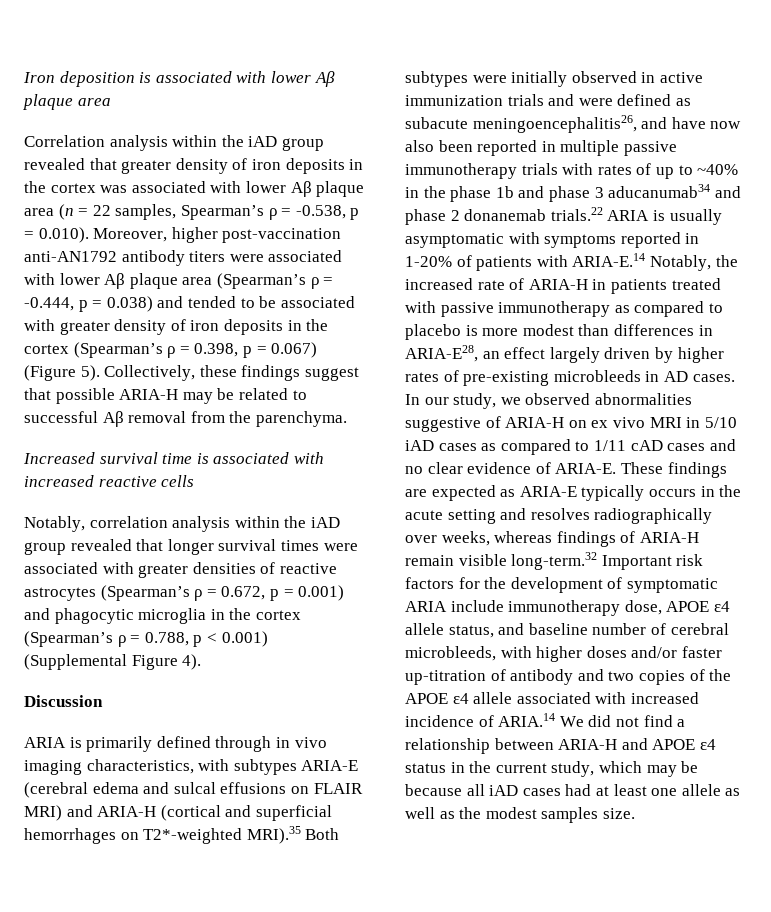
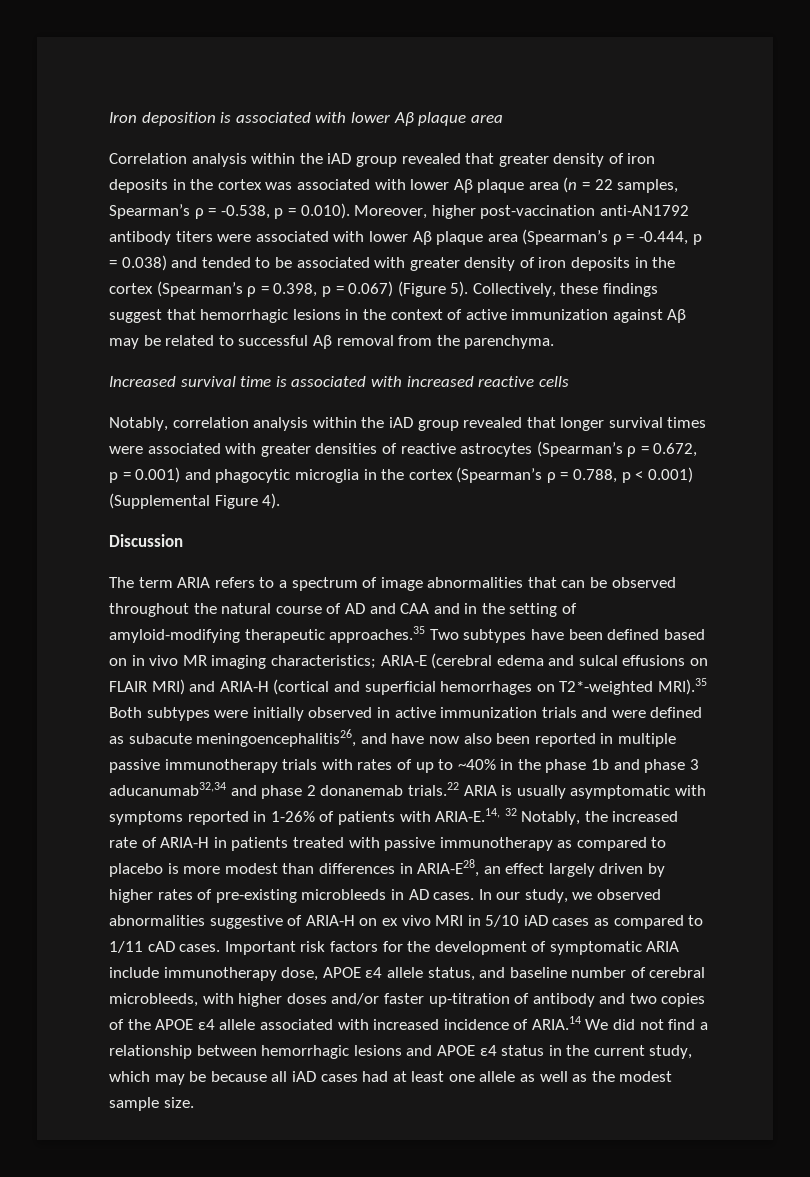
- Collectively, these findings suggest that possible ARIA-H may be related to successful Aβ removal from the parenchyma.
+ Collectively, these findings suggest that hemorrhagic lesions in the context of active immunization against Aβ may be related to successful Aβ removal from the parenchyma.
- ARIA is primarily defined through in vivo imaging characteristics, with subtypes ARIA-E (cerebral edema and sulcal effusions on FLAIR MRI) and ARIA-H (cortical and superficial hemorrhages on T2*-weighted MRI).35 Both subtypes were initially observed in active immunization trials and were defined as subacute meningoencephalitis26, and have now also been reported in multiple passive immunotherapy trials with rates of up to ~40% in the phase 1b and phase 3 aducanumab34 and phase 2 donanemab trials.22 ARIA is usually asymptomatic with symptoms reported in 1-20% of patients with ARIA-E.14 Notably, the increased rate of ARIA-H in patients treated with passive immunotherapy as compared to placebo is more modest than differences in ARIA-E28, an effect largely driven by higher rates of pre-existing microbleeds in AD cases.
+ The term ARIA refers to a spectrum of image abnormalities that can be observed throughout the natural course of AD and CAA and in the setting of amyloid-modifying therapeutic approaches.35 Two subtypes have been defined based on in vivo MR imaging characteristics; ARIA-E (cerebral edema and sulcal effusions on FLAIR MRI) and ARIA-H (cortical and superficial hemorrhages on T2*-weighted MRI).35 Both subtypes were initially observed in active immunization trials and were defined as subacute meningoencephalitis26, and have now also been reported in multiple passive immunotherapy trials with rates of up to ~40% in the phase 1b and phase 3 aducanumab32,34 and phase 2 donanemab trials.22 ARIA is usually asymptomatic with symptoms reported in 1-26% of patients with ARIA-E.14, 32 Notably, the increased rate of ARIA-H in patients treated with passive immunotherapy as compared to placebo is more modest than differences in ARIA-E28, an effect largely driven by higher rates of pre-existing microbleeds in AD cases.
- In our study, we observed abnormalities suggestive of ARIA-H on ex vivo MRI in 5/10 iAD cases as compared to 1/11 cAD cases and no clear evidence of ARIA-E. These findings are expected as ARIA-E typically occurs in the acute setting and resolves radiographically over weeks, whereas findings of ARIA-H remain visible long-term.32 Important risk factors for the development of symptomatic ARIA include immunotherapy dose, APOE ε4 allele status, and baseline number of cerebral microbleeds, with higher doses and/or faster up-titration of antibody and two copies of the APOE ε4 allele associated with increased incidence of ARIA.14 We did not find a relationship between ARIA-H and APOE ε4 status in the current study, which may be because all iAD cases had at least one allele as well as the modest samples size.
+ In our study, we observed abnormalities suggestive of ARIA-H on ex vivo MRI in 5/10 iAD cases as compared to 1/11 cAD cases. Important risk factors for the development of symptomatic ARIA include immunotherapy dose, APOE ε4 allele status, and baseline number of cerebral microbleeds, with higher doses and/or faster up-titration of antibody and two copies of the APOE ε4 allele associated with increased incidence of ARIA.14 We did not find a relationship between hemorrhagic lesions and APOE ε4 status in the current study, which may be because all iAD cases had at least one allele as well as the modest sample size.

